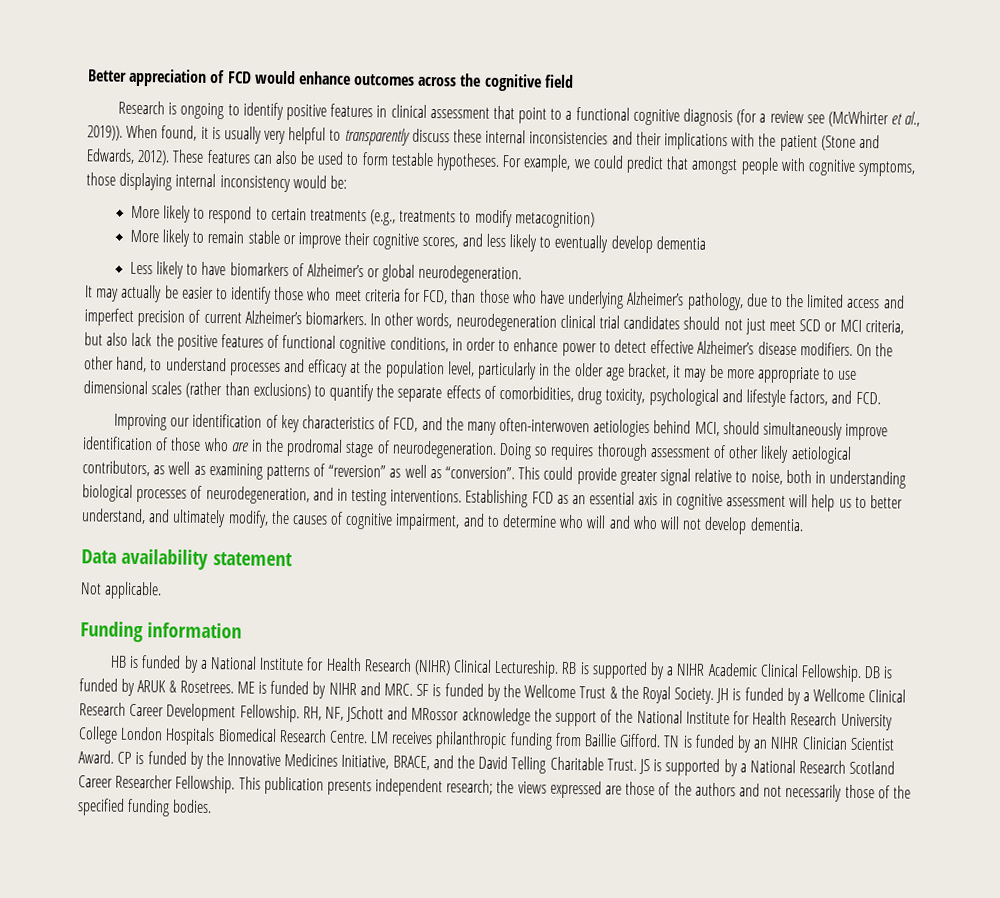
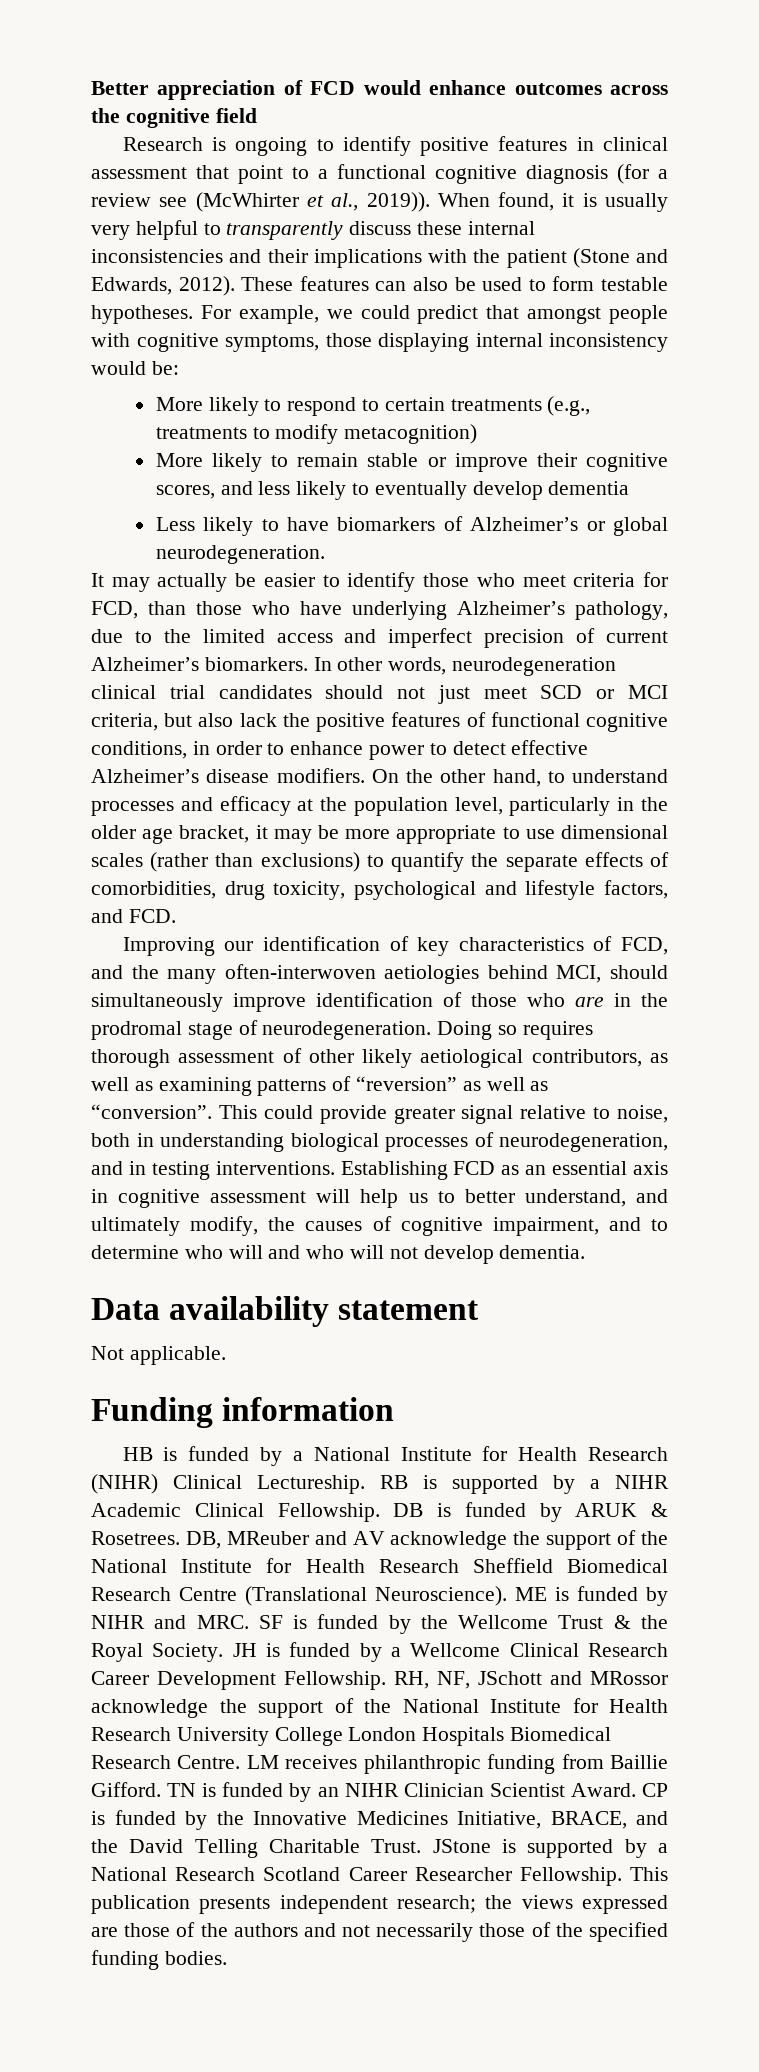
+ DB, MReuber and AV acknowledge the support of the National Institute for Health Research Sheffield Biomedical Research Centre (Translational Neuroscience).
- JS is supported by a National Research Scotland Career Researcher Fellowship.
+ JStone is supported by a National Research Scotland Career Researcher Fellowship.

